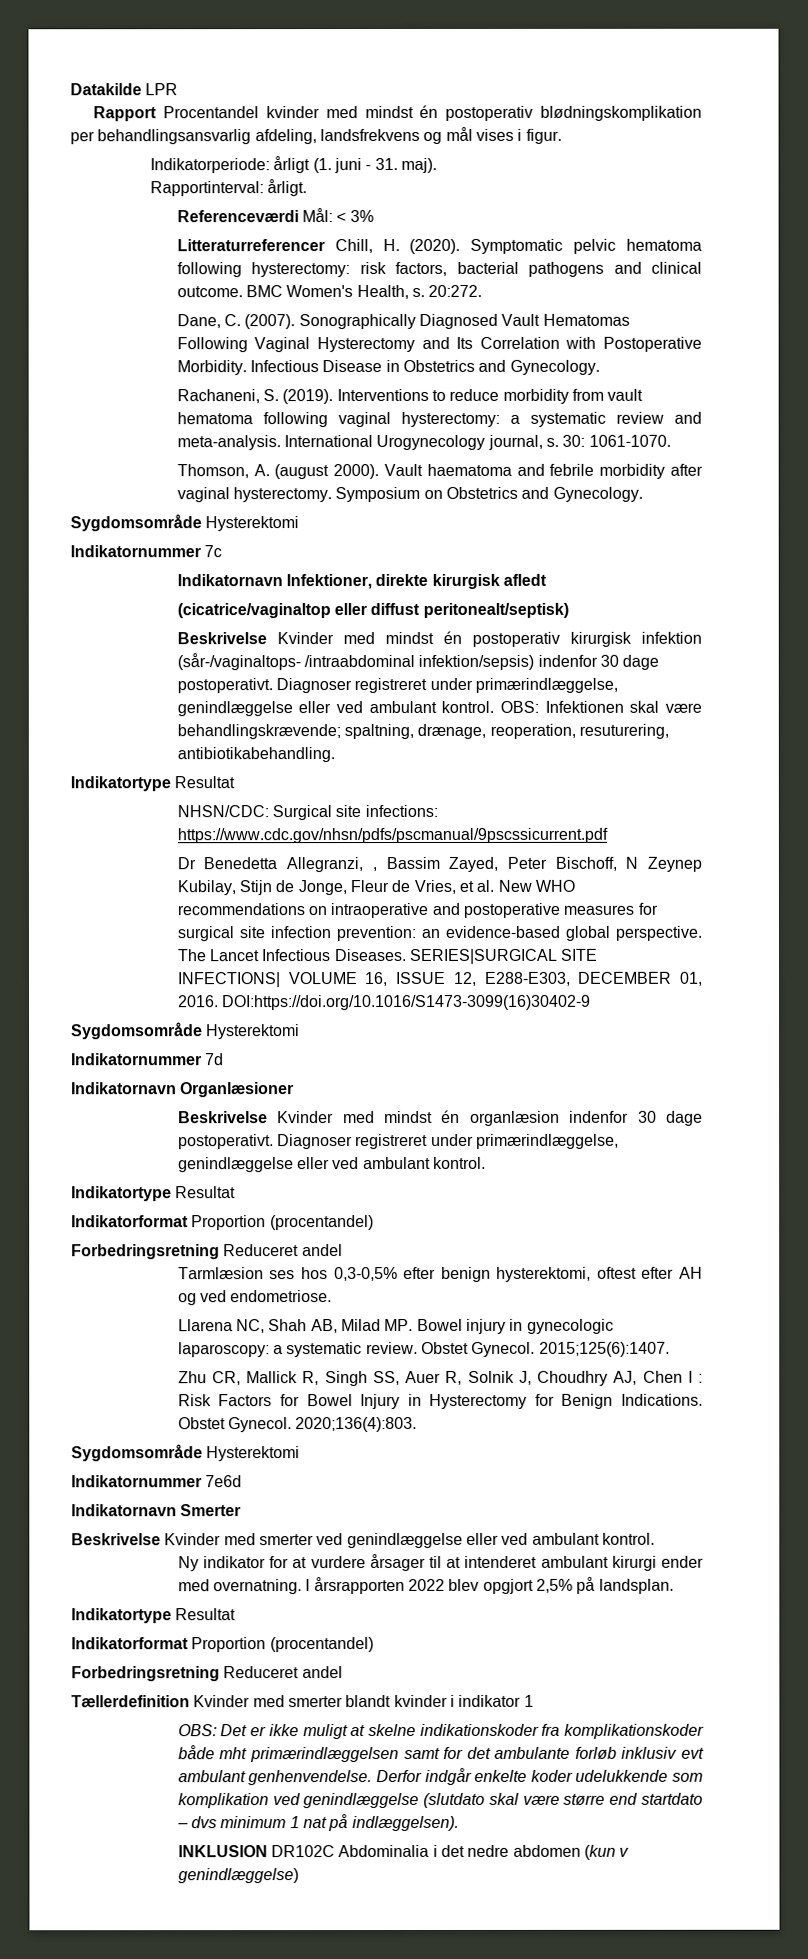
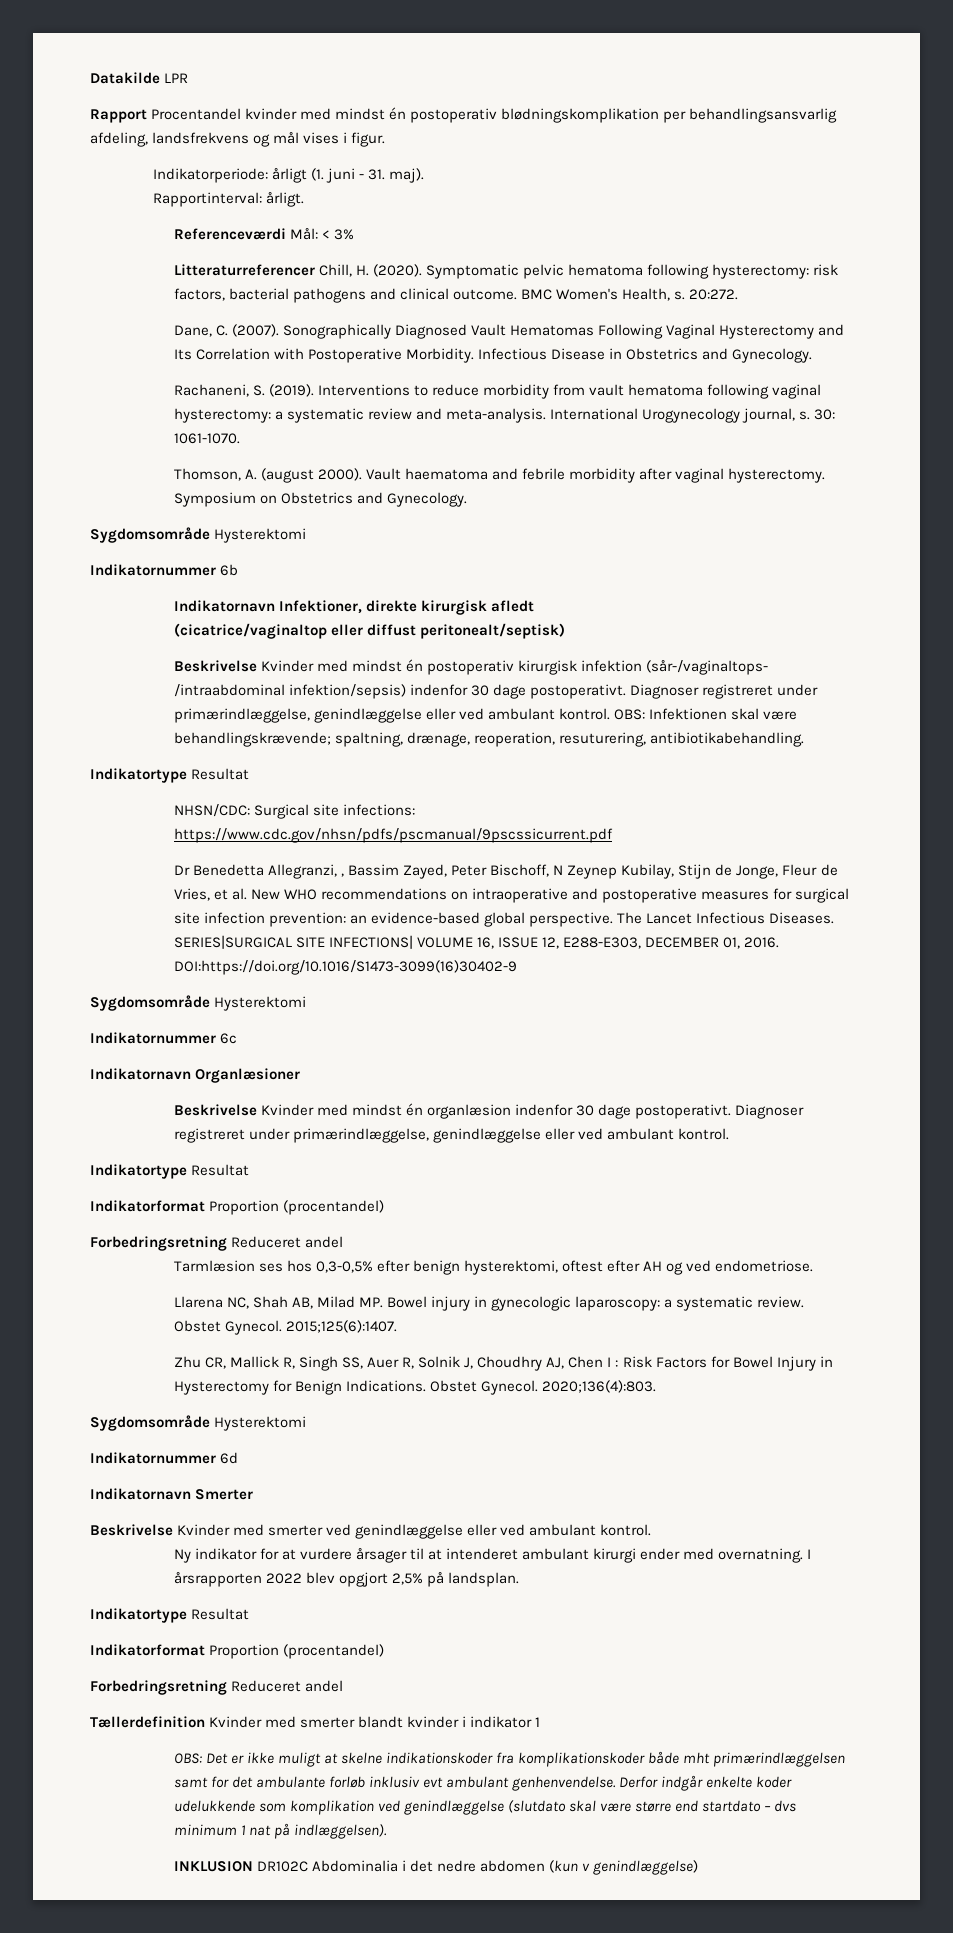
- Indikatornummer 7c
+ Indikatornummer 6b
- Indikatornummer 7d
+ Indikatornummer 6c
- Indikatornummer 7e6d
+ Indikatornummer 6d

